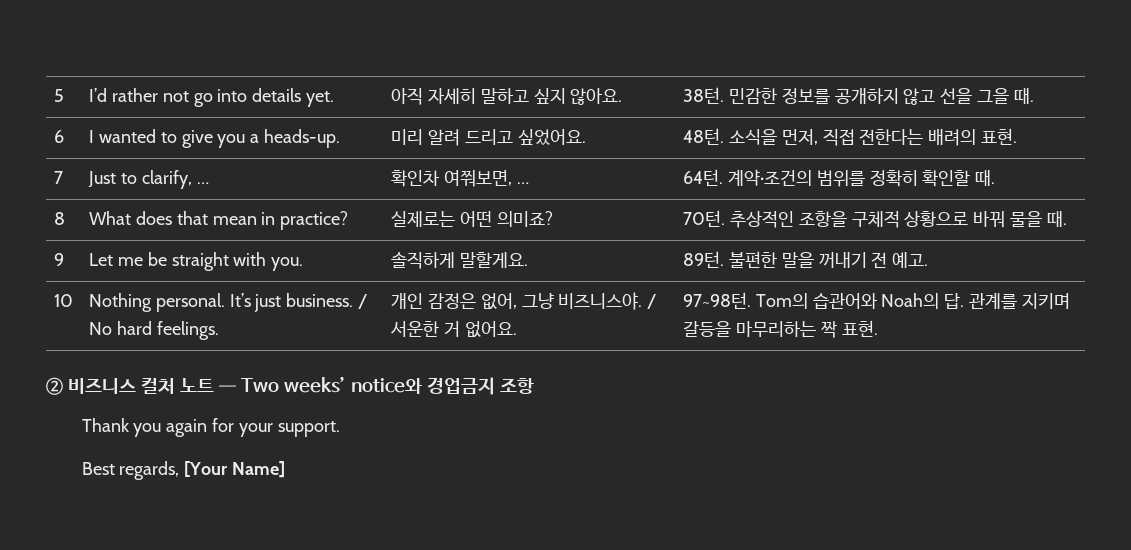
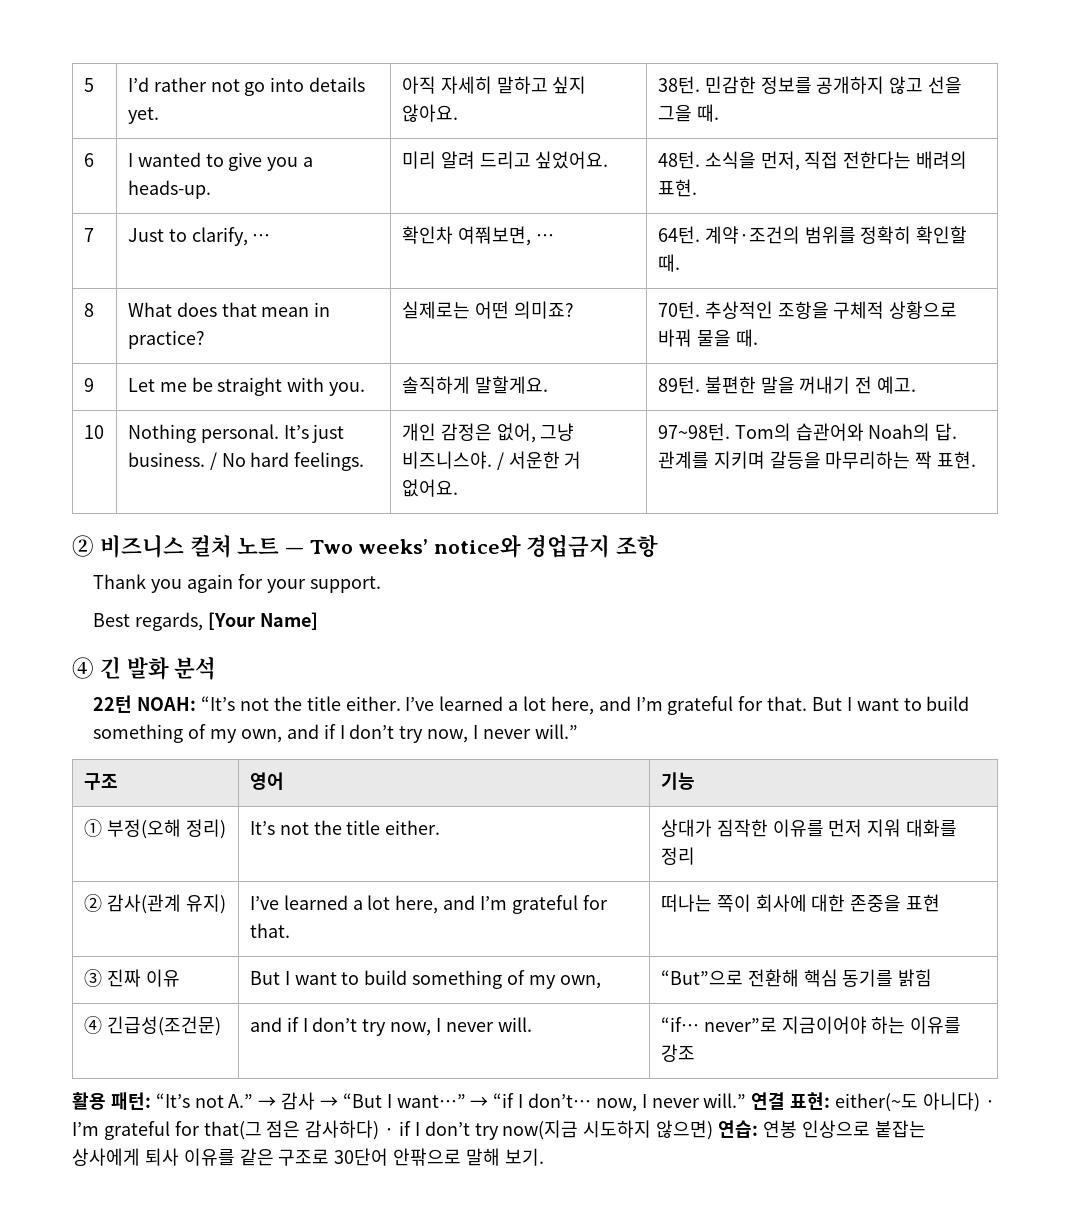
+ ④ 긴 발화 분석
+ 22턴 NOAH: “It’s not the title either. I’ve learned a lot here, and I’m grateful for that. But I want to build something of my own, and if I don’t try now, I never will.”
+ 구조 | 영어 | 기능
+ ① 부정(오해 정리) | It’s not the title either. | 상대가 짐작한 이유를 먼저 지워 대화를 정리
+ ② 감사(관계 유지) | I’ve learned a lot here, and I’m grateful for that. | 떠나는 쪽이 회사에 대한 존중을 표현
+ ③ 진짜 이유 | But I want to build something of my own, | “But”으로 전환해 핵심 동기를 밝힘
+ ④ 긴급성(조건문) | and if I don’t try now, I never will. | “if… never”로 지금이어야 하는 이유를 강조
+ 활용 패턴: “It’s not A.” → 감사 → “But I want…” → “if I don’t… now, I never will.” 연결 표현: either(~도 아니다) · I’m grateful for that(그 점은 감사하다) · if I don’t try now(지금 시도하지 않으면) 연습: 연봉 인상으로 붙잡는 상사에게 퇴사 이유를 같은 구조로 30단어 안팎으로 말해 보기.

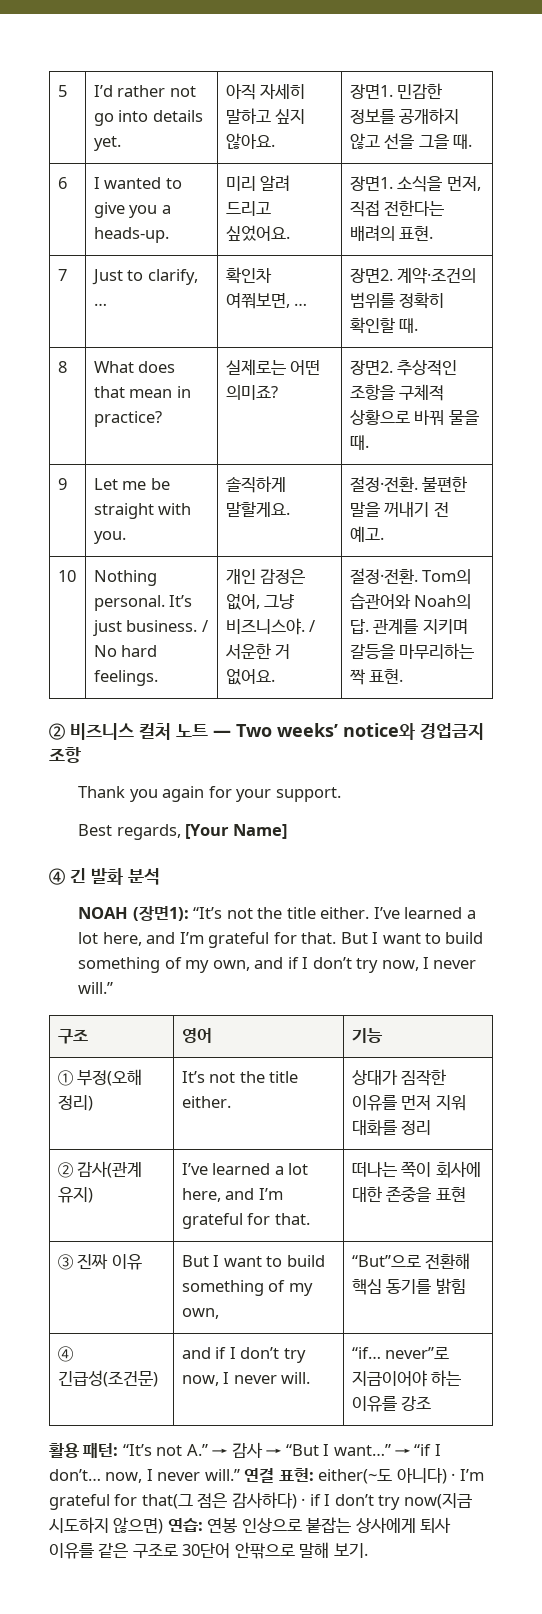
- 5 | I’d rather not go into details yet. | 아직 자세히 말하고 싶지 않아요. | 38턴. 민감한 정보를 공개하지 않고 선을 그을 때.
+ 5 | I’d rather not go into details yet. | 아직 자세히 말하고 싶지 않아요. | 장면1. 민감한 정보를 공개하지 않고 선을 그을 때.
- 6 | I wanted to give you a heads-up. | 미리 알려 드리고 싶었어요. | 48턴. 소식을 먼저, 직접 전한다는 배려의 표현.
+ 6 | I wanted to give you a heads-up. | 미리 알려 드리고 싶었어요. | 장면1. 소식을 먼저, 직접 전한다는 배려의 표현.
- 7 | Just to clarify, … | 확인차 여쭤보면, … | 64턴. 계약·조건의 범위를 정확히 확인할 때.
+ 7 | Just to clarify, … | 확인차 여쭤보면, … | 장면2. 계약·조건의 범위를 정확히 확인할 때.
- 8 | What does that mean in practice? | 실제로는 어떤 의미죠? | 70턴. 추상적인 조항을 구체적 상황으로 바꿔 물을 때.
+ 8 | What does that mean in practice? | 실제로는 어떤 의미죠? | 장면2. 추상적인 조항을 구체적 상황으로 바꿔 물을 때.
- 9 | Let me be straight with you. | 솔직하게 말할게요. | 89턴. 불편한 말을 꺼내기 전 예고.
+ 9 | Let me be straight with you. | 솔직하게 말할게요. | 절정·전환. 불편한 말을 꺼내기 전 예고.
- 10 | Nothing personal. It’s just business. / No hard feelings. | 개인 감정은 없어, 그냥 비즈니스야. / 서운한 거 없어요. | 97~98턴. Tom의 습관어와 Noah의 답. 관계를 지키며 갈등을 마무리하는 짝 표현.
+ 10 | Nothing personal. It’s just business. / No hard feelings. | 개인 감정은 없어, 그냥 비즈니스야. / 서운한 거 없어요. | 절정·전환. Tom의 습관어와 Noah의 답. 관계를 지키며 갈등을 마무리하는 짝 표현.
- 22턴 NOAH: “It’s not the title either.
+ NOAH (장면1): “It’s not the title either.

